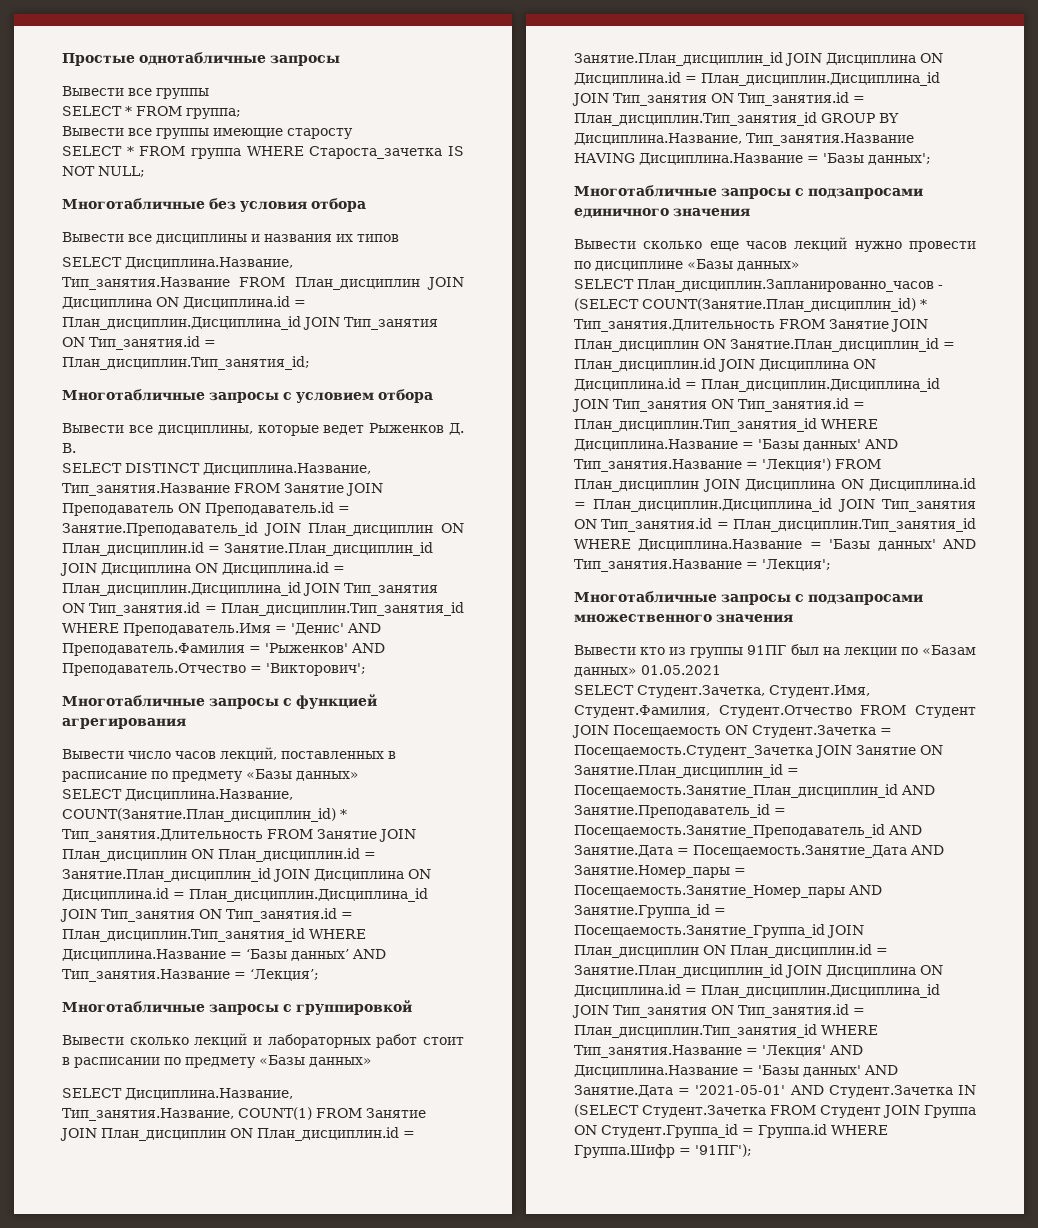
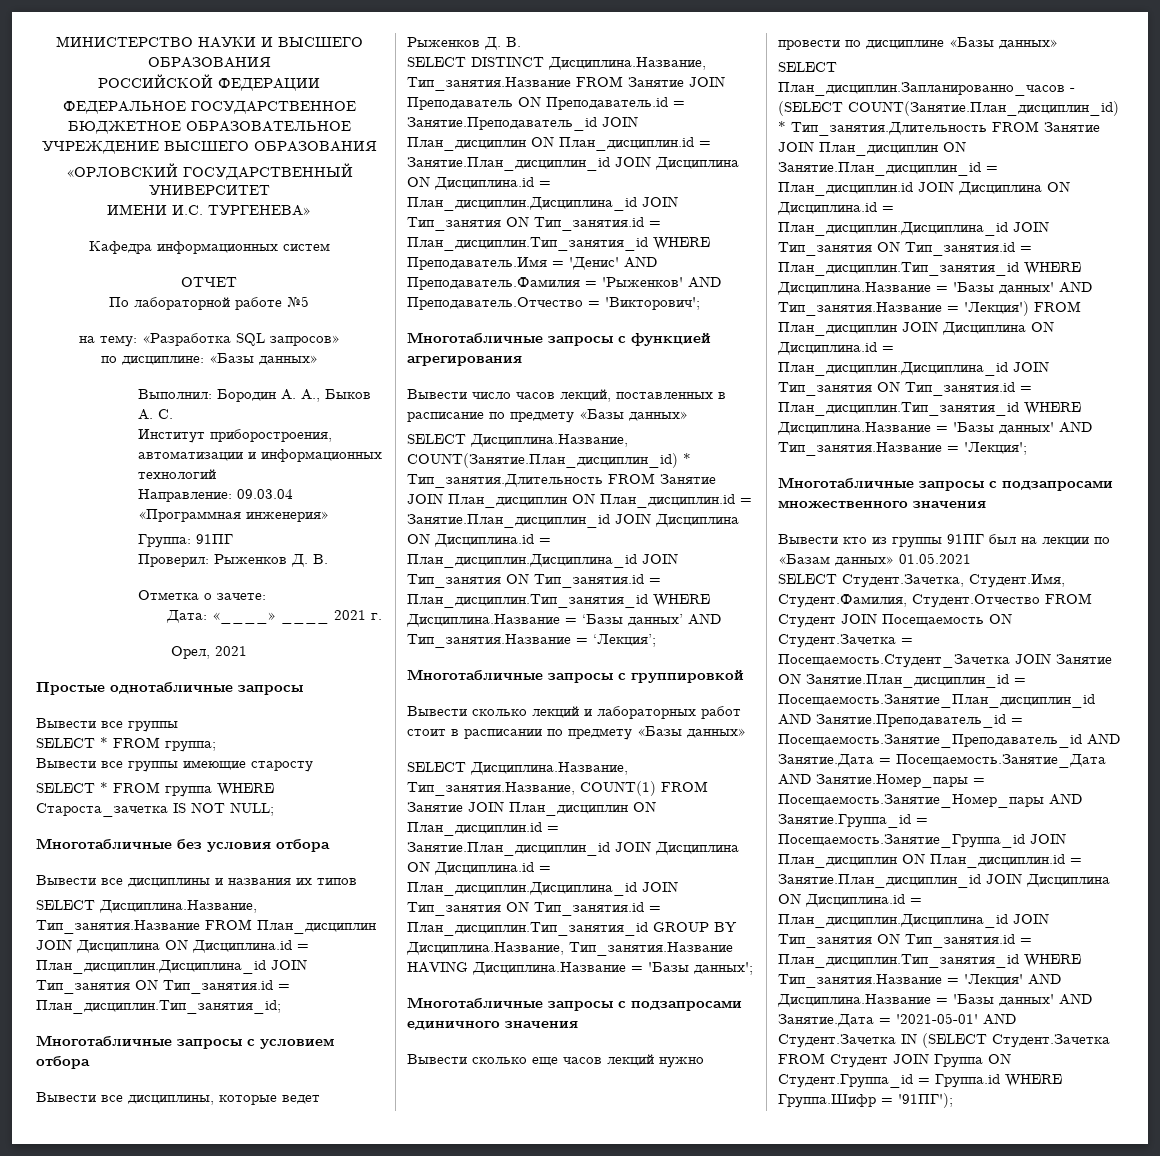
+ МИНИСТЕРСТВО НАУКИ И ВЫСШЕГО ОБРАЗОВАНИЯ
+ РОССИЙСКОЙ ФЕДЕРАЦИИ
+ ФЕДЕРАЛЬНОЕ ГОСУДАРСТВЕННОЕ БЮДЖЕТНОЕ ОБРАЗОВАТЕЛЬНОЕ УЧРЕЖДЕНИЕ ВЫСШЕГО ОБРАЗОВАНИЯ
+ «ОРЛОВСКИЙ ГОСУДАРСТВЕННЫЙ УНИВЕРСИТЕТ
+ ИМЕНИ И.С. ТУРГЕНЕВА»
+ Кафедра информационных систем
+ ОТЧЕТ
+ По лабораторной работе №5
+ на тему: «Разработка SQL запросов»
+ по дисциплине: «Базы данных»
+ Выполнил: Бородин А. А., Быков А. С.
+ Институт приборостроения, автоматизации и информационных технологий
+ Направление: 09.03.04 «Программная инженерия»
+ Группа: 91ПГ
+ Проверил: Рыженков Д. В.
+ Отметка о зачете:
+ Дата: «____» ____ 2021 г.
+ Орел, 2021

